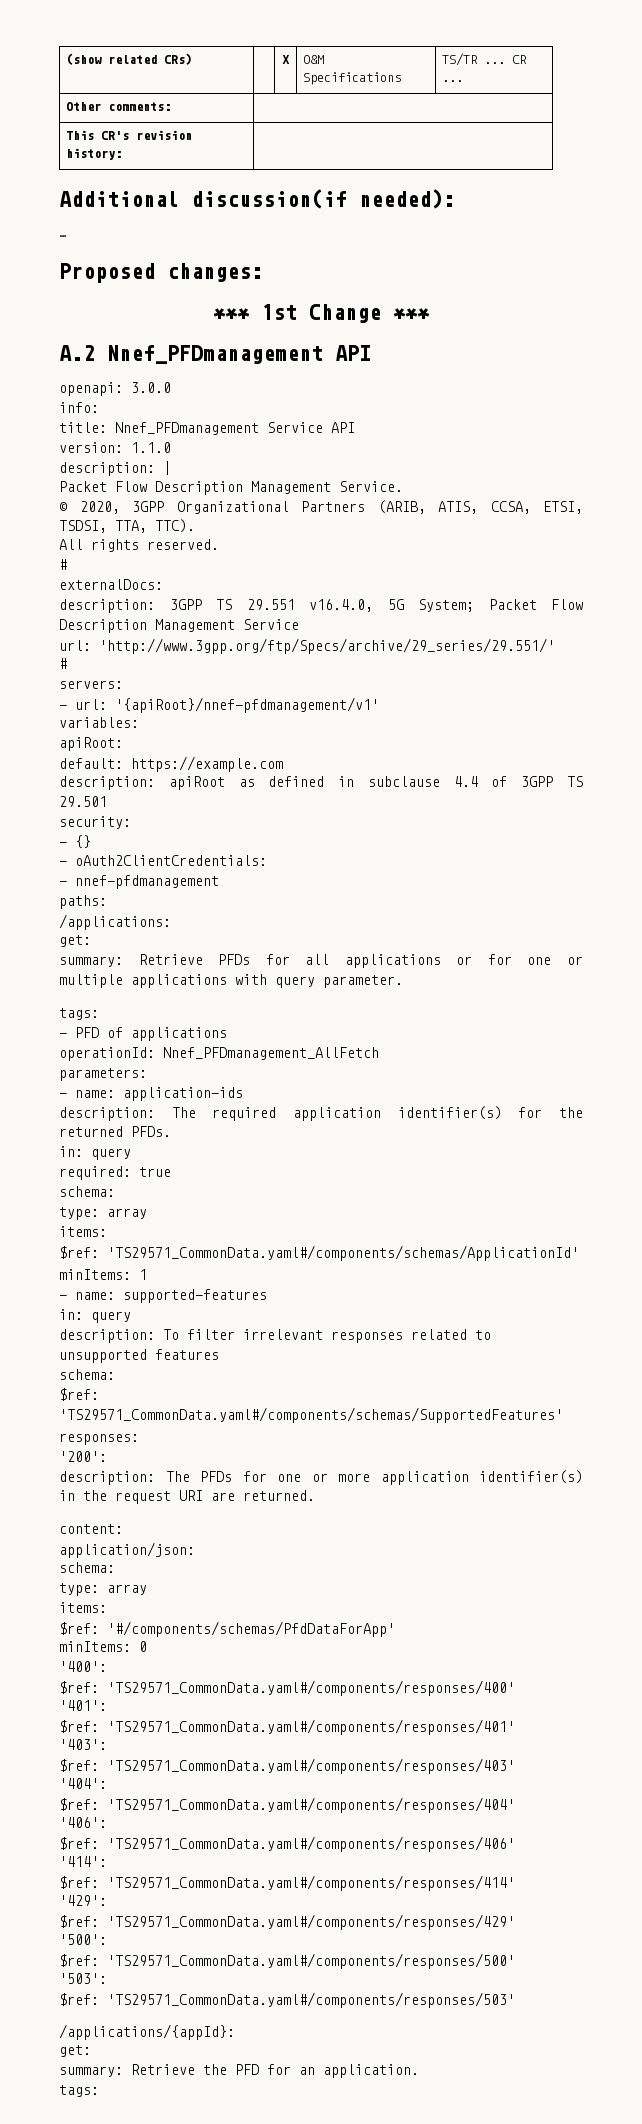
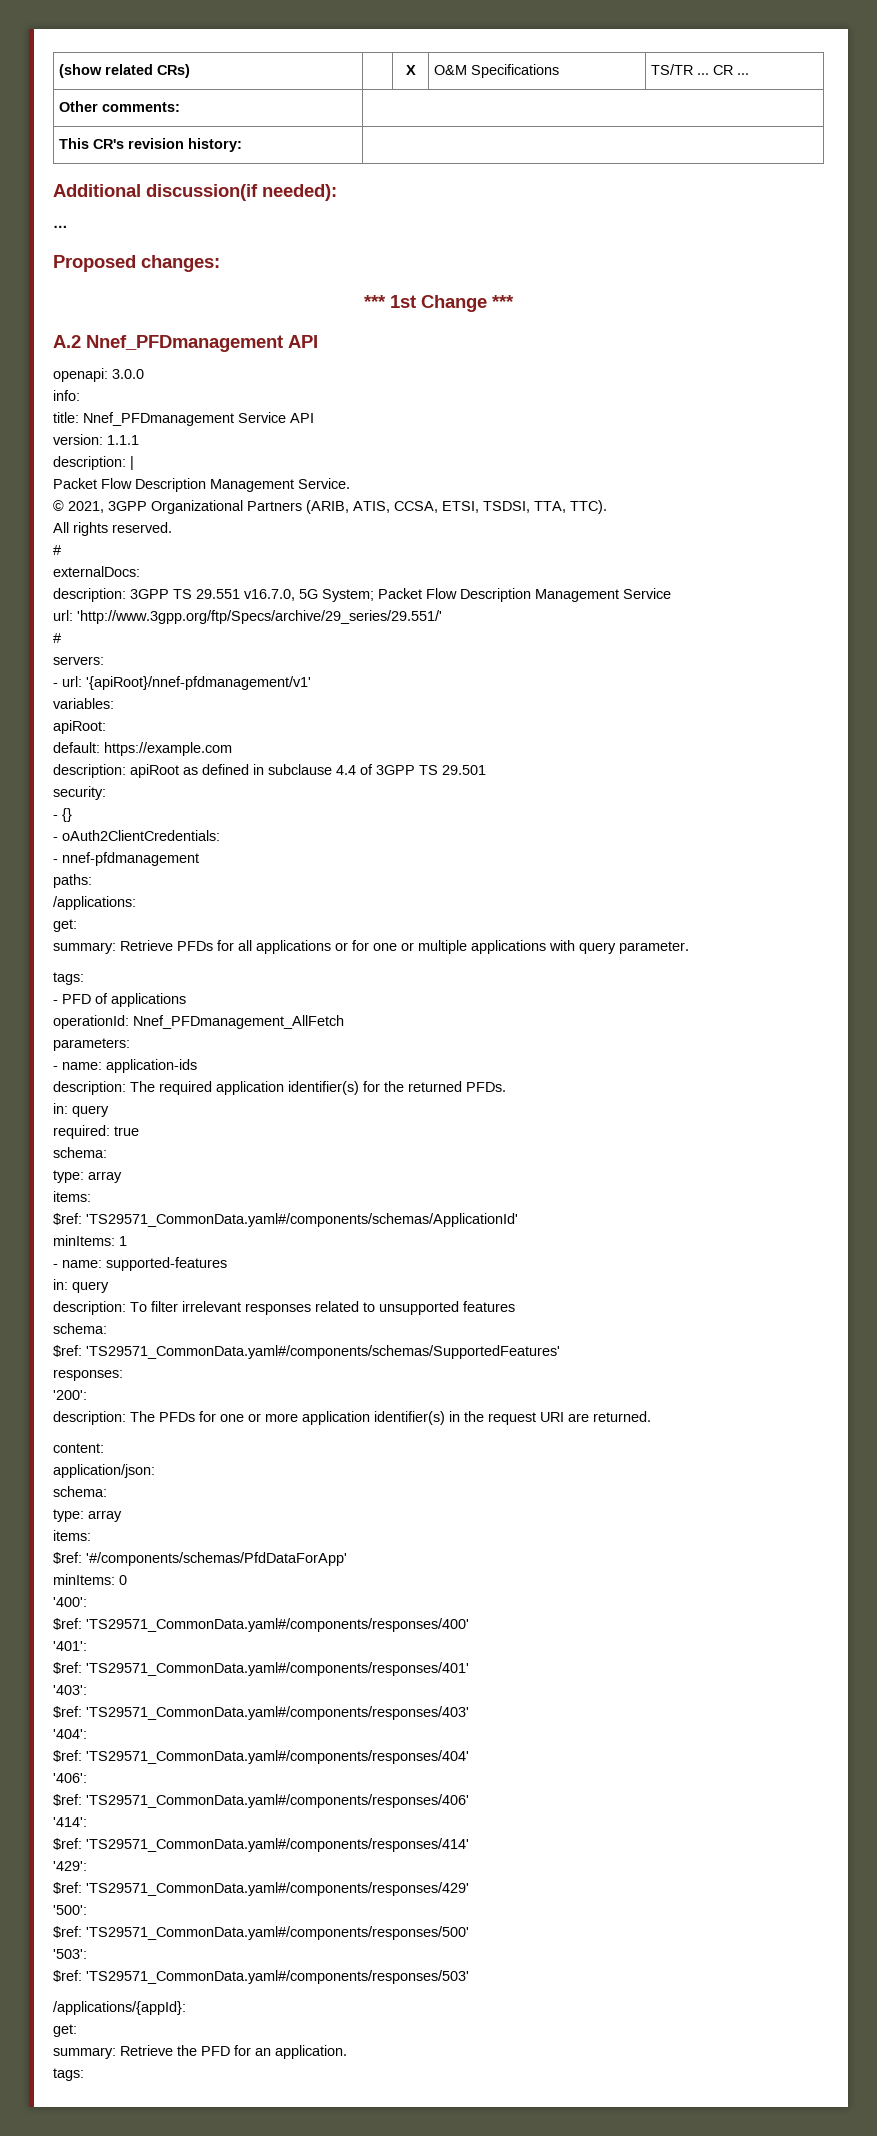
- version: 1.1.0
+ version: 1.1.1
- © 2020, 3GPP Organizational Partners (ARIB, ATIS, CCSA, ETSI, TSDSI, TTA, TTC).
+ © 2021, 3GPP Organizational Partners (ARIB, ATIS, CCSA, ETSI, TSDSI, TTA, TTC).
- description: 3GPP TS 29.551 v16.4.0, 5G System; Packet Flow Description Management Service
+ description: 3GPP TS 29.551 v16.7.0, 5G System; Packet Flow Description Management Service

